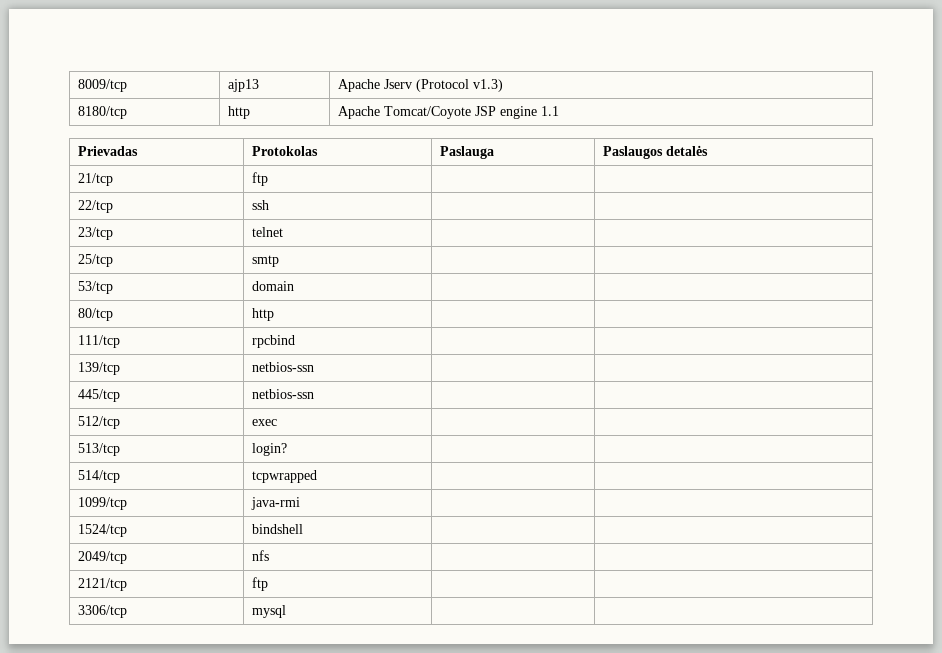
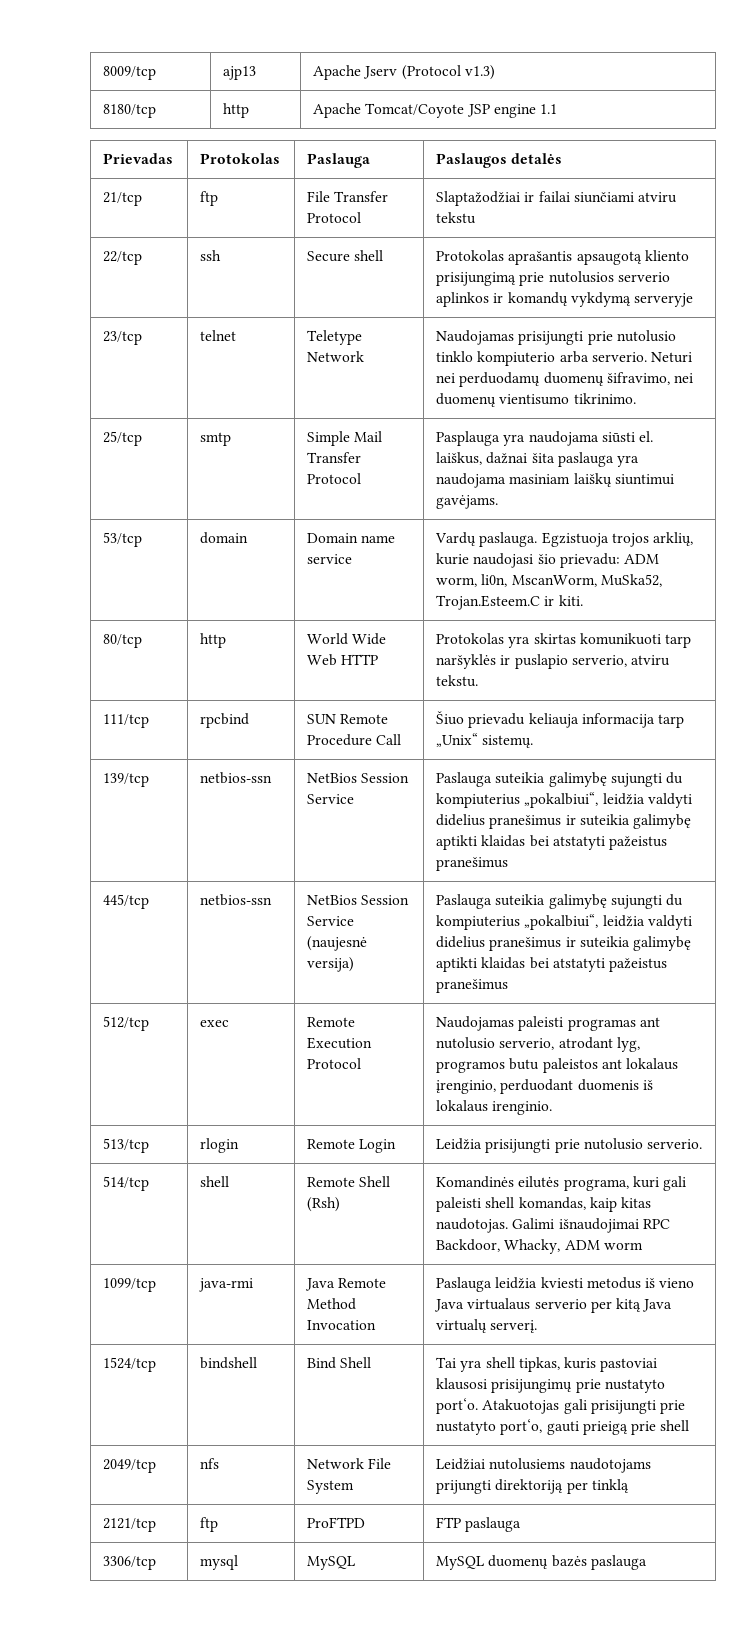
- 21/tcp | ftp | |
- 22/tcp | ssh | |
- 23/tcp | telnet | |
- 25/tcp | smtp | |
- 53/tcp | domain | |
- 80/tcp | http | |
- 111/tcp | rpcbind | |
- 139/tcp | netbios-ssn | |
- 445/tcp | netbios-ssn | |
- 512/tcp | exec | |
- 513/tcp | login? | |
- 514/tcp | tcpwrapped | |
- 1099/tcp | java-rmi | |
- 1524/tcp | bindshell | |
- 2049/tcp | nfs | |
+ 21/tcp | ftp | File Transfer Protocol | Slaptažodžiai ir failai siunčiami atviru tekstu
+ 22/tcp | ssh | Secure shell | Protokolas aprašantis apsaugotą kliento prisijungimą prie nutolusios serverio aplinkos ir komandų vykdymą serveryje
+ 23/tcp | telnet | Teletype Network | Naudojamas prisijungti prie nutolusio tinklo kompiuterio arba serverio. Neturi nei perduodamų duomenų šifravimo, nei duomenų vientisumo tikrinimo.
+ 25/tcp | smtp | Simple Mail Transfer Protocol | Pasplauga yra naudojama siūsti el. laiškus, dažnai šita paslauga yra naudojama masiniam laiškų siuntimui gavėjams.
+ 53/tcp | domain | Domain name service | Vardų paslauga. Egzistuoja trojos arklių, kurie naudojasi šio prievadu: ADM worm, li0n, MscanWorm, MuSka52, Trojan.Esteem.C ir kiti.
+ 80/tcp | http | World Wide Web HTTP | Protokolas yra skirtas komunikuoti tarp naršyklės ir puslapio serverio, atviru tekstu.
+ 111/tcp | rpcbind | SUN Remote Procedure Call | Šiuo prievadu keliauja informacija tarp „Unix“ sistemų.
+ 139/tcp | netbios-ssn | NetBios Session Service | Paslauga suteikia galimybę sujungti du kompiuterius „pokalbiui“, leidžia valdyti didelius pranešimus ir suteikia galimybę aptikti klaidas bei atstatyti pažeistus pranešimus
+ 445/tcp | netbios-ssn | NetBios Session Service (naujesnė versija) | Paslauga suteikia galimybę sujungti du kompiuterius „pokalbiui“, leidžia valdyti didelius pranešimus ir suteikia galimybę aptikti klaidas bei atstatyti pažeistus pranešimus
+ 512/tcp | exec | Remote Execution Protocol | Naudojamas paleisti programas ant nutolusio serverio, atrodant lyg, programos butu paleistos ant lokalaus įrenginio, perduodant duomenis iš lokalaus irenginio.
+ 513/tcp | rlogin | Remote Login | Leidžia prisijungti prie nutolusio serverio.
+ 514/tcp | shell | Remote Shell (Rsh) | Komandinės eilutės programa, kuri gali paleisti shell komandas, kaip kitas naudotojas. Galimi išnaudojimai RPC Backdoor, Whacky, ADM worm
+ 1099/tcp | java-rmi | Java Remote Method Invocation | Paslauga leidžia kviesti metodus iš vieno Java virtualaus serverio per kitą Java virtualų serverį.
+ 1524/tcp | bindshell | Bind Shell | Tai yra shell tipkas, kuris pastoviai klausosi prisijungimų prie nustatyto port‘o. Atakuotojas gali prisijungti prie nustatyto port‘o, gauti prieigą prie shell
+ 2049/tcp | nfs | Network File System | Leidžiai nutolusiems naudotojams prijungti direktoriją per tinklą
- 2121/tcp | ftp | |
+ 2121/tcp | ftp | ProFTPD | FTP paslauga
- 3306/tcp | mysql | |
+ 3306/tcp | mysql | MySQL | MySQL duomenų bazės paslauga

